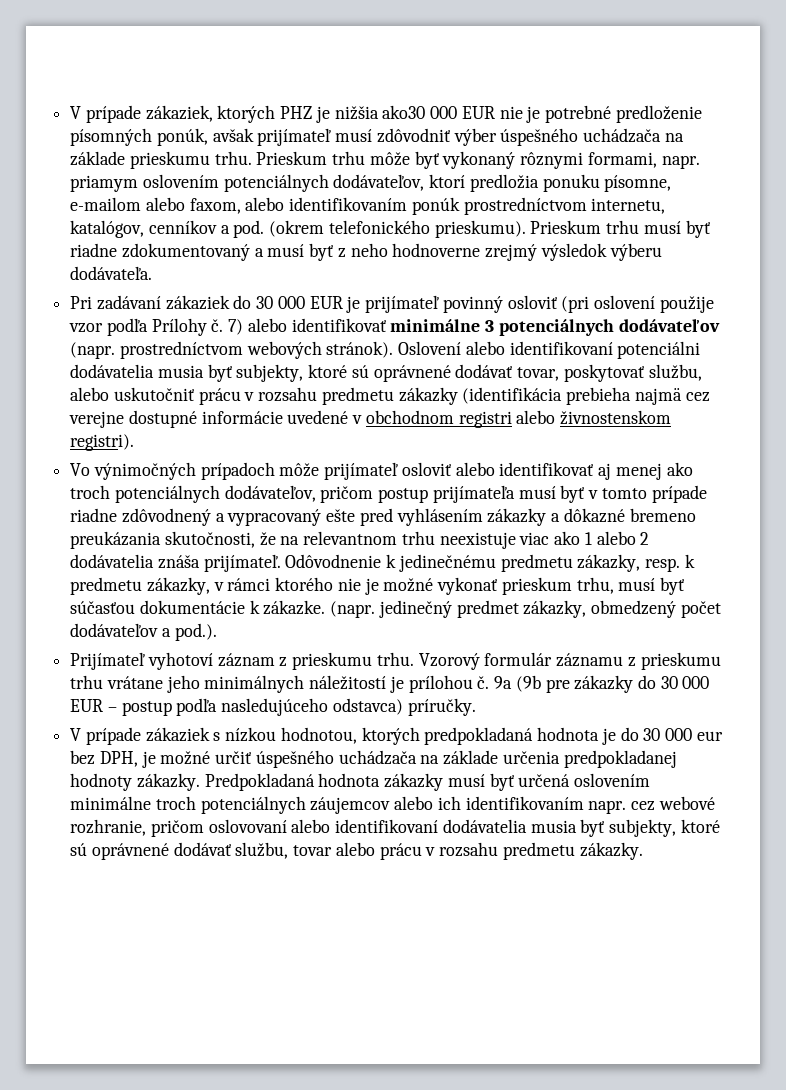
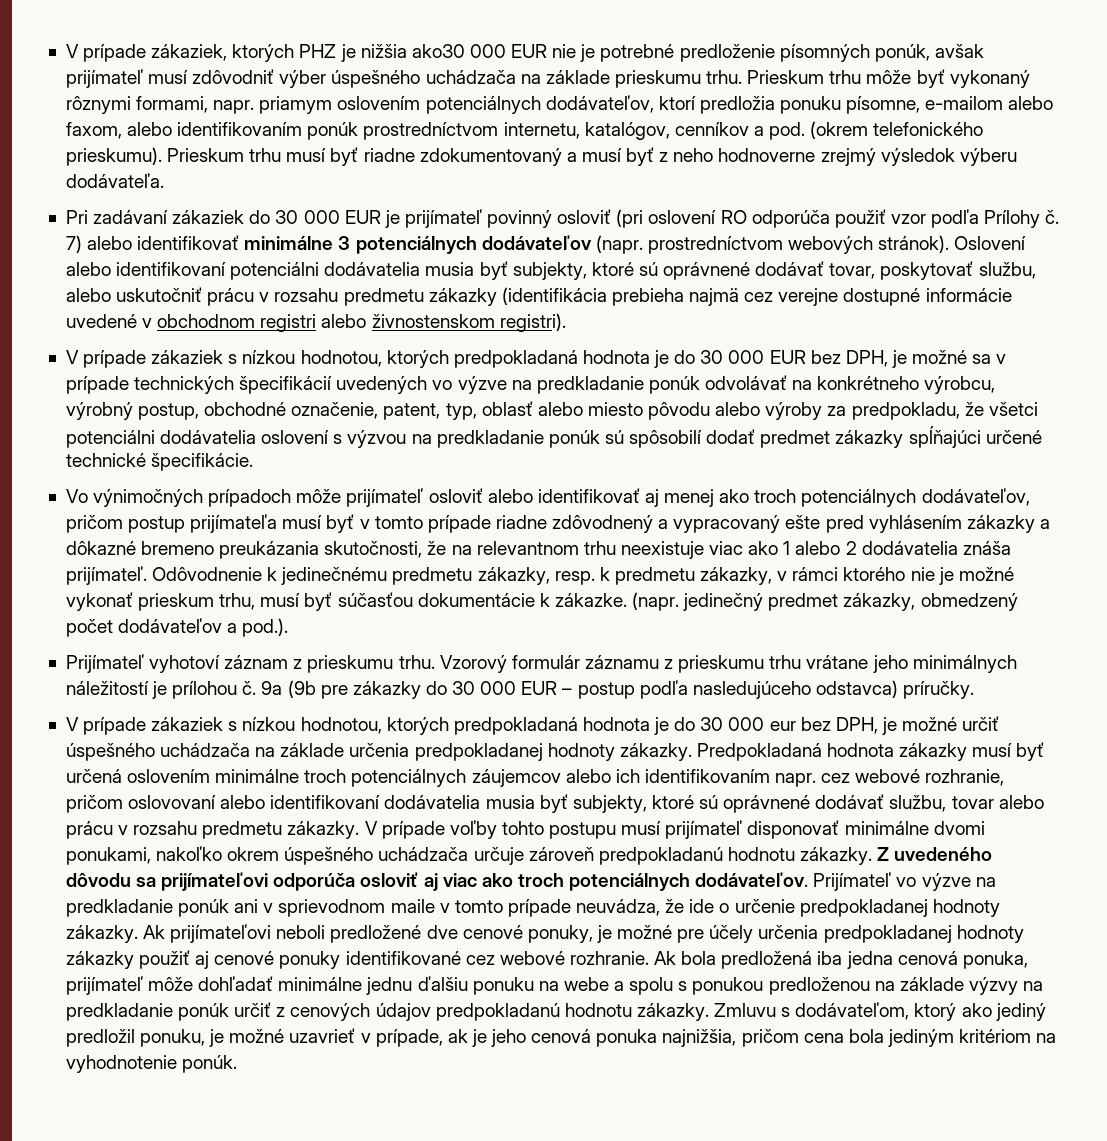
- Pri zadávaní zákaziek do 30 000 EUR je prijímateľ povinný osloviť (pri oslovení použije vzor podľa Prílohy č.
+ Pri zadávaní zákaziek do 30 000 EUR je prijímateľ povinný osloviť (pri oslovení RO odporúča použiť vzor podľa Prílohy č.
+ V prípade zákaziek s nízkou hodnotou, ktorých predpokladaná hodnota je do 30 000 EUR bez DPH, je možné sa v prípade technických špecifikácií uvedených vo výzve na predkladanie ponúk odvolávať na konkrétneho výrobcu, výrobný postup, obchodné označenie, patent, typ, oblasť alebo miesto pôvodu alebo výroby za predpokladu, že všetci potenciálni dodávatelia oslovení s výzvou na predkladanie ponúk sú spôsobilí dodať predmet zákazky spĺňajúci určené technické špecifikácie.
+ V prípade voľby tohto postupu musí prijímateľ disponovať minimálne dvomi ponukami, nakoľko okrem úspešného uchádzača určuje zároveň predpokladanú hodnotu zákazky. Z uvedeného dôvodu sa prijímateľovi odporúča osloviť aj viac ako troch potenciálnych dodávateľov. Prijímateľ vo výzve na predkladanie ponúk ani v sprievodnom maile v tomto prípade neuvádza, že ide o určenie predpokladanej hodnoty zákazky. Ak prijímateľovi neboli predložené dve cenové ponuky, je možné pre účely určenia predpokladanej hodnoty zákazky použiť aj cenové ponuky identifikované cez webové rozhranie. Ak bola predložená iba jedna cenová ponuka, prijímateľ môže dohľadať minimálne jednu ďalšiu ponuku na webe a spolu s ponukou predloženou na základe výzvy na predkladanie ponúk určiť z cenových údajov predpokladanú hodnotu zákazky. Zmluvu s dodávateľom, ktorý ako jediný predložil ponuku, je možné uzavrieť v prípade, ak je jeho cenová ponuka najnižšia, pričom cena bola jediným kritériom na vyhodnotenie ponúk.

